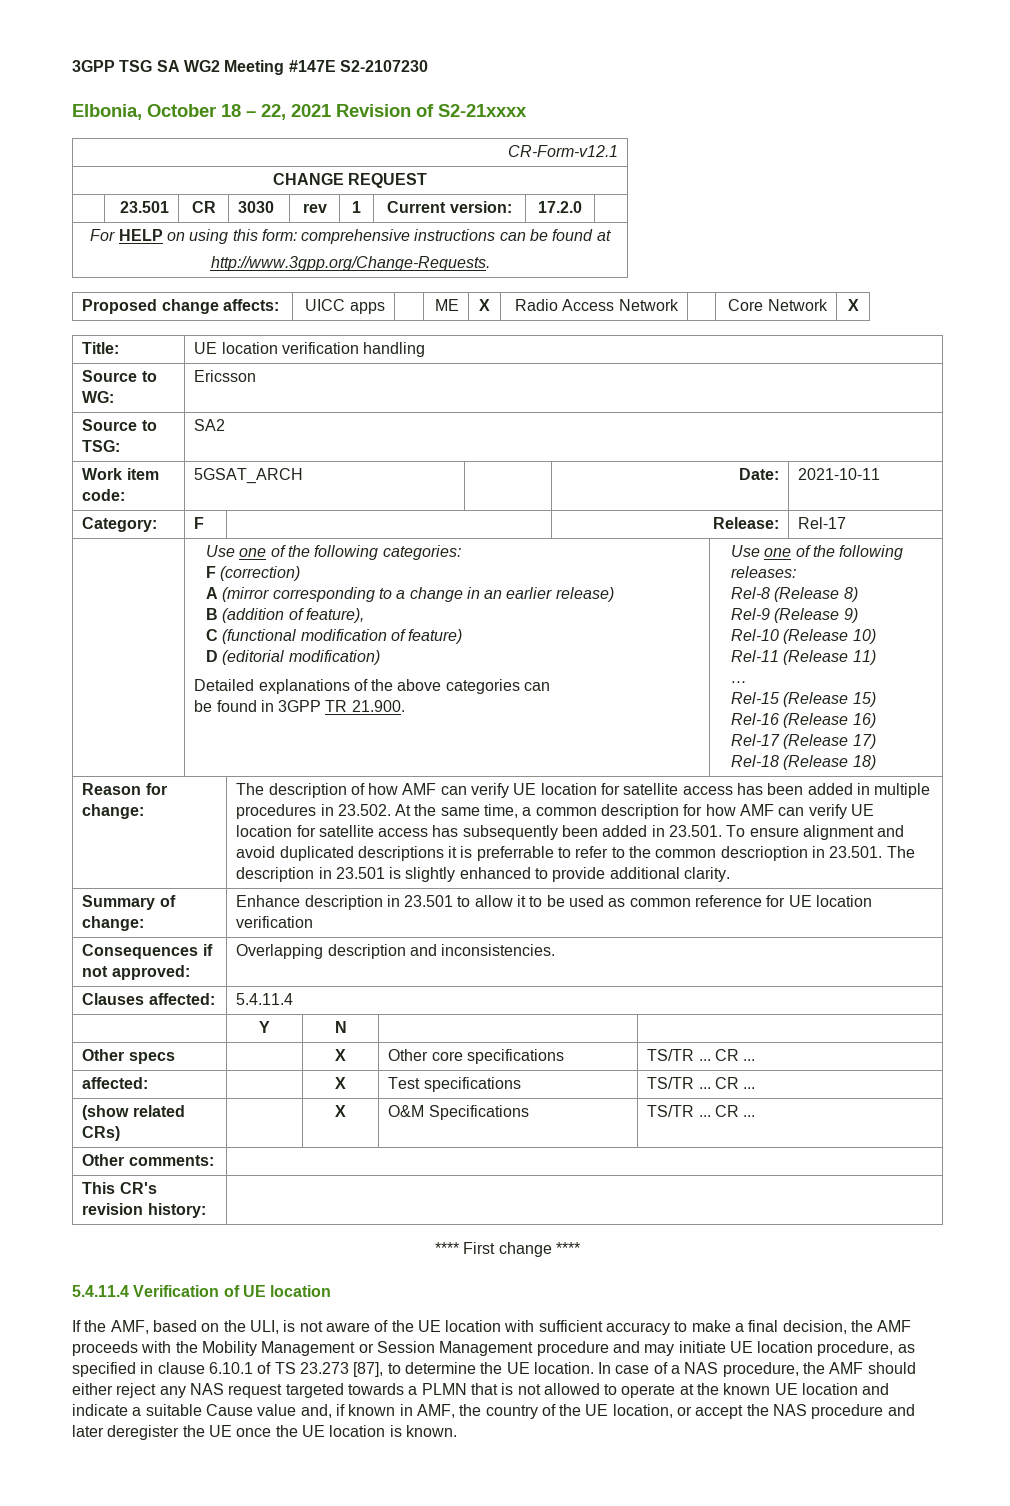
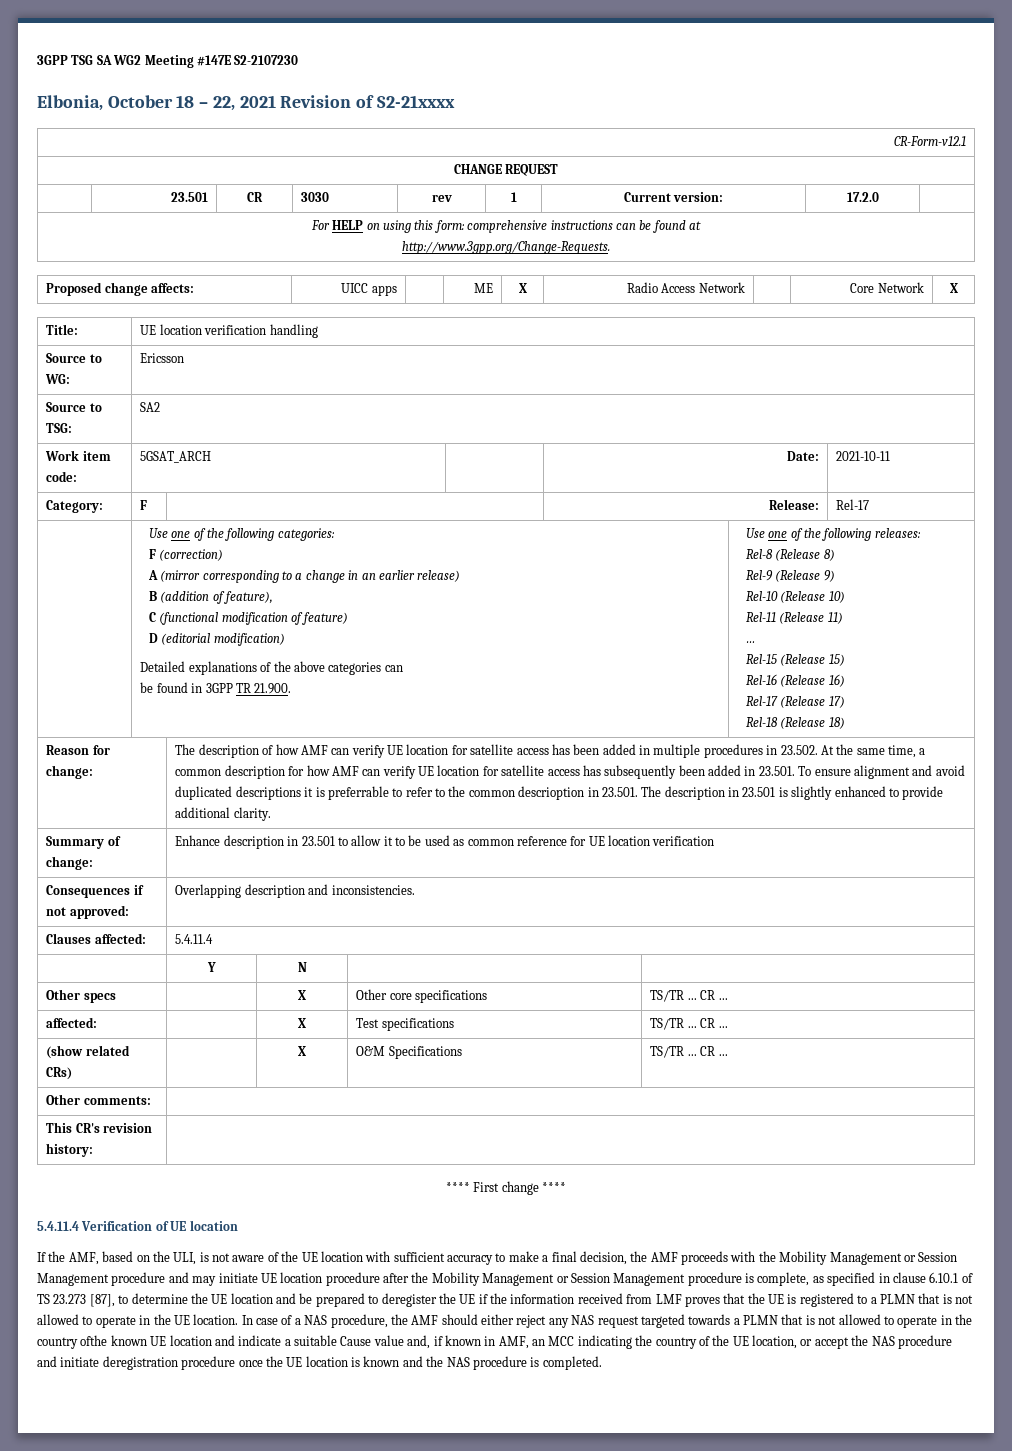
- If the AMF, based on the ULI, is not aware of the UE location with sufficient accuracy to make a final decision, the AMF proceeds with the Mobility Management or Session Management procedure and may initiate UE location procedure, as specified in clause 6.10.1 of TS 23.273 [87], to determine the UE location.
+ If the AMF, based on the ULI, is not aware of the UE location with sufficient accuracy to make a final decision, the AMF proceeds with the Mobility Management or Session Management procedure and may initiate UE location procedure after the Mobility Management or Session Management procedure is complete, as specified in clause 6.10.1 of TS 23.273 [87], to determine the UE location and be prepared to deregister the UE if the information received from LMF proves that the UE is registered to a PLMN that is not allowed to operate in the UE location.
- In case of a NAS procedure, the AMF should either reject any NAS request targeted towards a PLMN that is not allowed to operate at the known UE location and indicate a suitable Cause value and, if known in AMF, the country of the UE location, or accept the NAS procedure and later deregister the UE once the UE location is known.
+ In case of a NAS procedure, the AMF should either reject any NAS request targeted towards a PLMN that is not allowed to operate in the country ofthe known UE location and indicate a suitable Cause value and, if known in AMF, an MCC indicating the country of the UE location, or accept the NAS procedure and initiate deregistration procedure once the UE location is known and the NAS procedure is completed.

